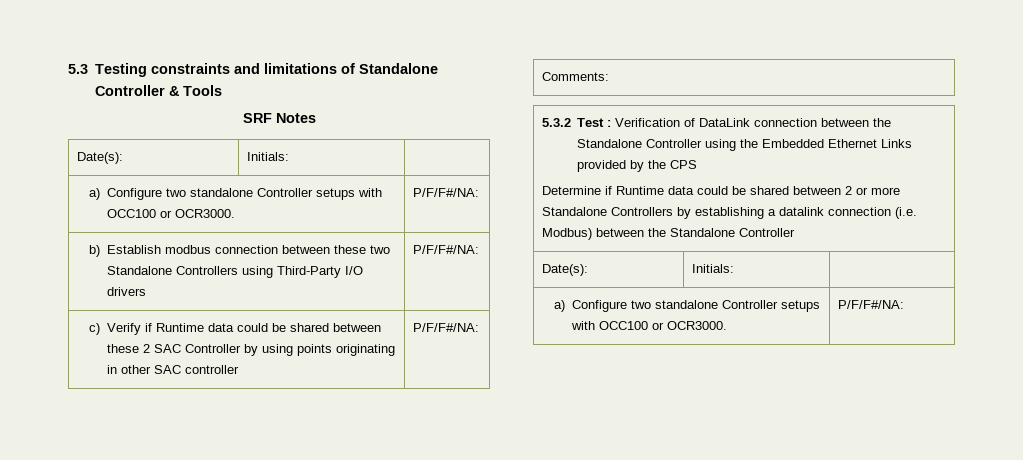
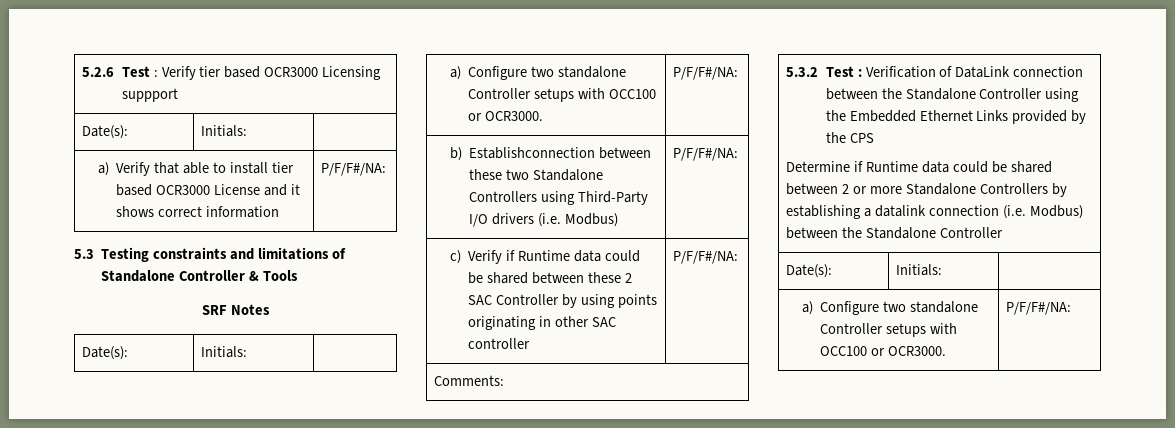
+ 5.2.6 Test : Verify tier based OCR3000 Licensing suppport
+ Date(s): | Initials: |
+ a) Verify that able to install tier based OCR3000 License and it shows correct information | P/F/F#/NA:
- b) Establish modbus connection between these two Standalone Controllers using Third-Party I/O drivers | P/F/F#/NA:
+ b) Establishconnection between these two Standalone Controllers using Third-Party I/O drivers (i.e. Modbus) | P/F/F#/NA:

